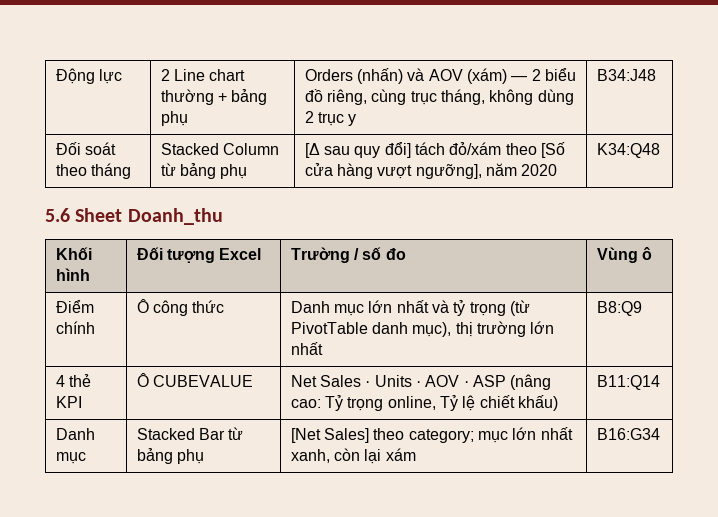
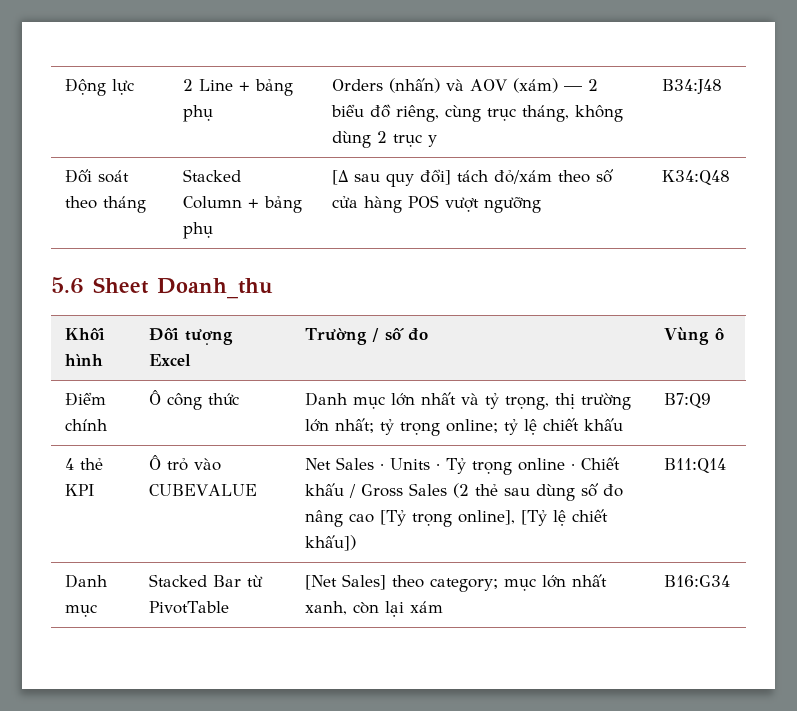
- Động lực | 2 Line chart thường + bảng phụ | Orders (nhấn) và AOV (xám) — 2 biểu đồ riêng, cùng trục tháng, không dùng 2 trục y | B34:J48
+ Động lực | 2 Line + bảng phụ | Orders (nhấn) và AOV (xám) — 2 biểu đồ riêng, cùng trục tháng, không dùng 2 trục y | B34:J48
- Đối soát theo tháng | Stacked Column từ bảng phụ | [Δ sau quy đổi] tách đỏ/xám theo [Số cửa hàng vượt ngưỡng], năm 2020 | K34:Q48
+ Đối soát theo tháng | Stacked Column + bảng phụ | [Δ sau quy đổi] tách đỏ/xám theo số cửa hàng POS vượt ngưỡng | K34:Q48
- Điểm chính | Ô công thức | Danh mục lớn nhất và tỷ trọng (từ PivotTable danh mục), thị trường lớn nhất | B8:Q9
+ Điểm chính | Ô công thức | Danh mục lớn nhất và tỷ trọng, thị trường lớn nhất; tỷ trọng online; tỷ lệ chiết khấu | B7:Q9
- 4 thẻ KPI | Ô CUBEVALUE | Net Sales · Units · AOV · ASP (nâng cao: Tỷ trọng online, Tỷ lệ chiết khấu) | B11:Q14
+ 4 thẻ KPI | Ô trỏ vào CUBEVALUE | Net Sales · Units · Tỷ trọng online · Chiết khấu / Gross Sales (2 thẻ sau dùng số đo nâng cao [Tỷ trọng online], [Tỷ lệ chiết khấu]) | B11:Q14
- Danh mục | Stacked Bar từ bảng phụ | [Net Sales] theo category; mục lớn nhất xanh, còn lại xám | B16:G34
+ Danh mục | Stacked Bar từ PivotTable | [Net Sales] theo category; mục lớn nhất xanh, còn lại xám | B16:G34

